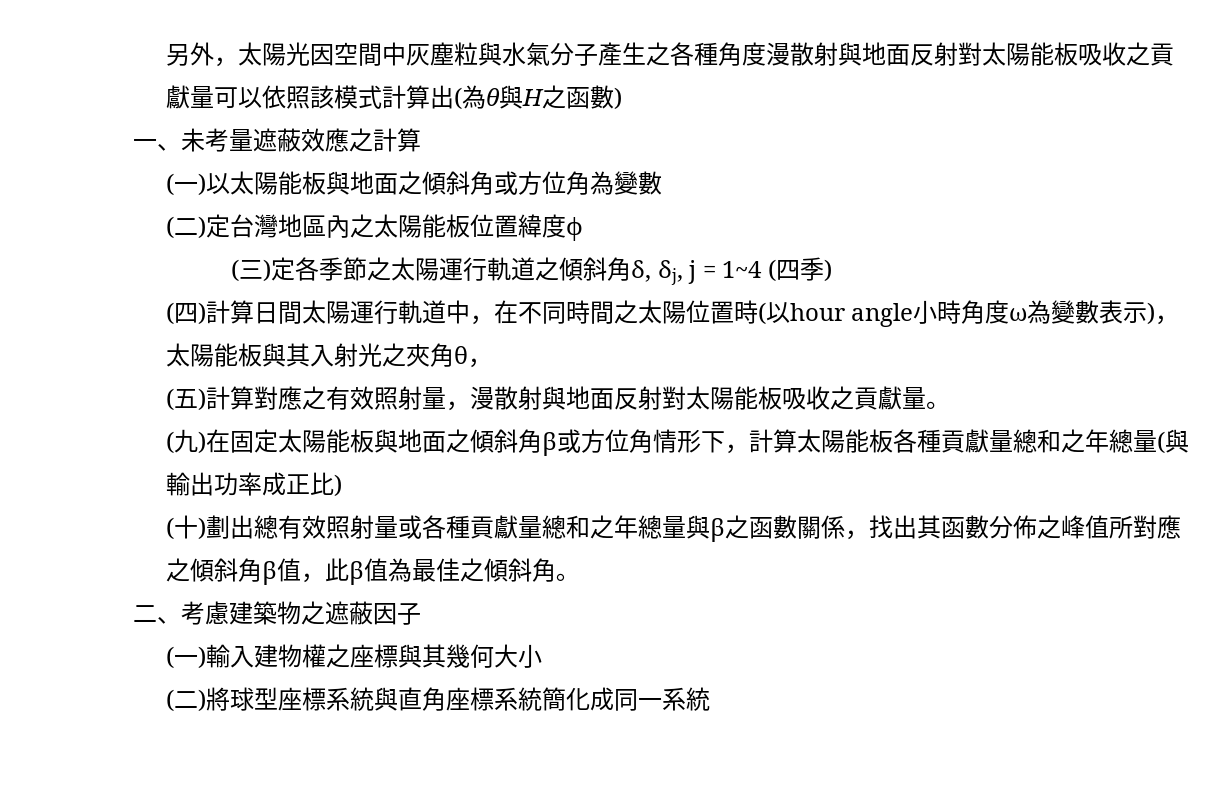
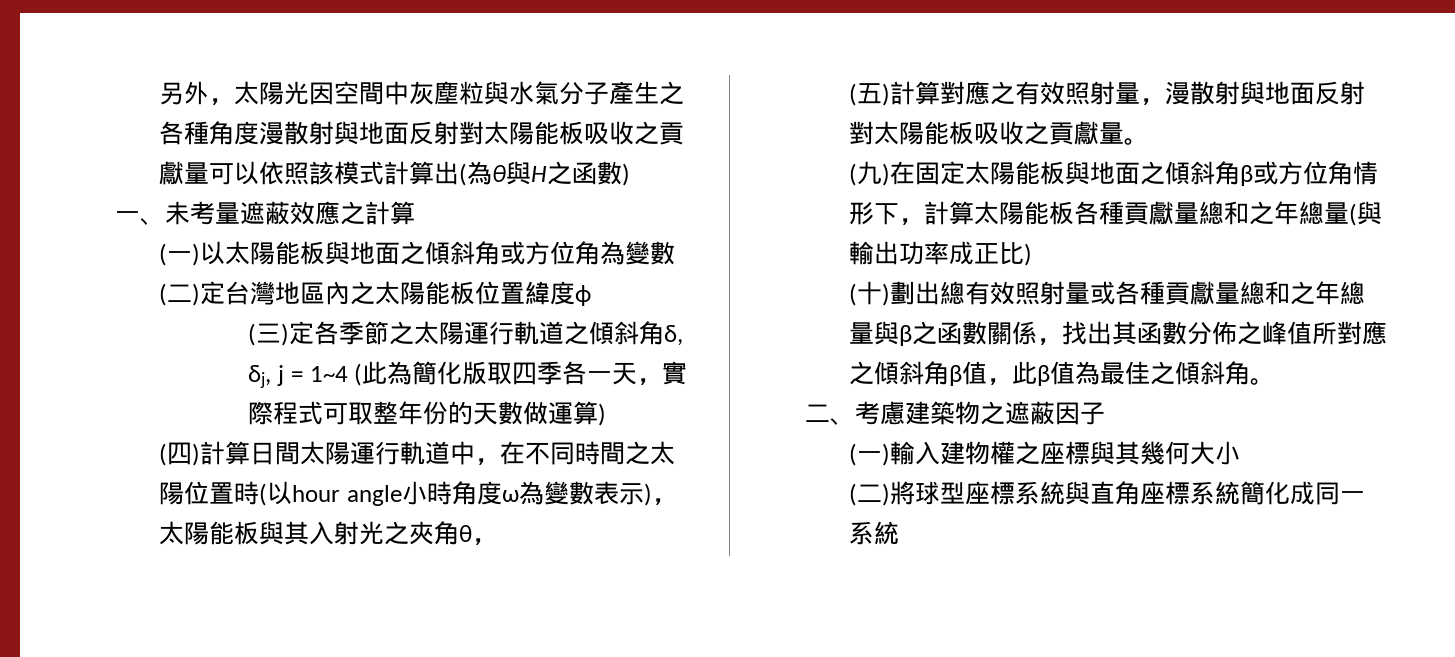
- (三)定各季節之太陽運行軌道之傾斜角δ, δj, j = 1~4 (四季)
+ (三)定各季節之太陽運行軌道之傾斜角δ, δj, j = 1~4 (此為簡化版取四季各一天，實際程式可取整年份的天數做運算)

